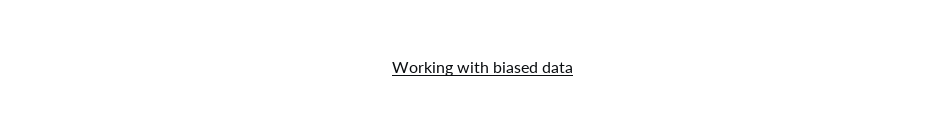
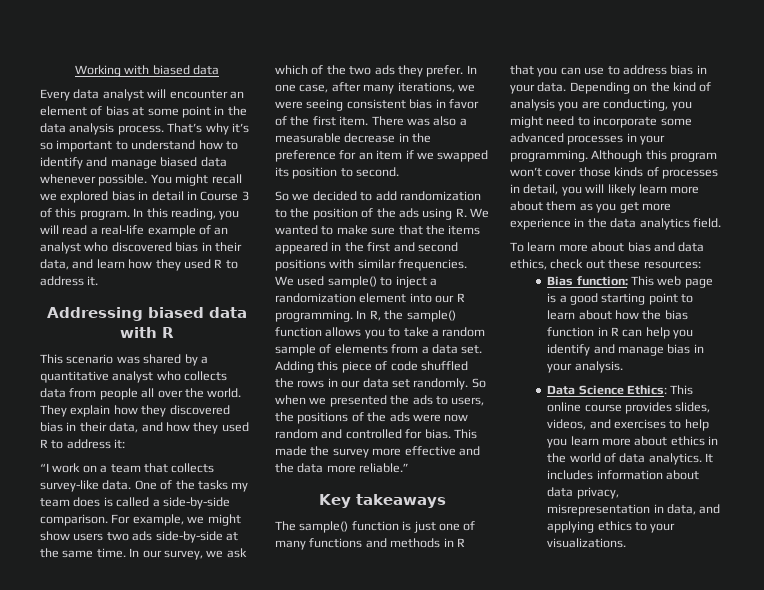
+ Every data analyst will encounter an element of bias at some point in the data analysis process. That’s why it’s so important to understand how to identify and manage biased data whenever possible. You might recall we explored bias in detail in Course 3 of this program. In this reading, you will read a real-life example of an analyst who discovered bias in their data, and learn how they used R to address it.
+ Addressing biased data with R
+ This scenario was shared by a quantitative analyst who collects data from people all over the world. They explain how they discovered bias in their data, and how they used R to address it:
+ “I work on a team that collects survey-like data. One of the tasks my team does is called a side-by-side comparison. For example, we might show users two ads side-by-side at the same time. In our survey, we ask which of the two ads they prefer. In one case, after many iterations, we were seeing consistent bias in favor of the first item. There was also a measurable decrease in the preference for an item if we swapped its position to second.
+ So we decided to add randomization to the position of the ads using R. We wanted to make sure that the items appeared in the first and second positions with similar frequencies. We used sample() to inject a randomization element into our R programming. In R, the sample() function allows you to take a random sample of elements from a data set. Adding this piece of code shuffled the rows in our data set randomly. So when we presented the ads to users, the positions of the ads were now random and controlled for bias. This made the survey more effective and the data more reliable.”
+ Key takeaways
+ The sample() function is just one of many functions and methods in R that you can use to address bias in your data. Depending on the kind of analysis you are conducting, you might need to incorporate some advanced processes in your programming. Although this program won’t cover those kinds of processes in detail, you will likely learn more about them as you get more experience in the data analytics field.
+ To learn more about bias and data ethics, check out these resources:
+ Bias function: This web page is a good starting point to learn about how the bias function in R can help you identify and manage bias in your analysis.
+ Data Science Ethics: This online course provides slides, videos, and exercises to help you learn more about ethics in the world of data analytics. It includes information about data privacy, misrepresentation in data, and applying ethics to your visualizations.

